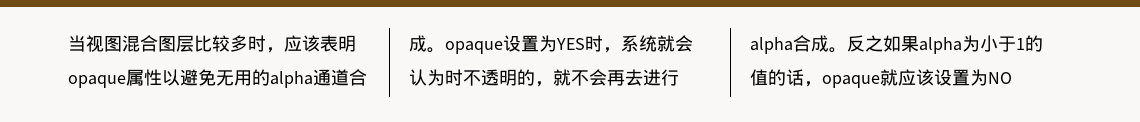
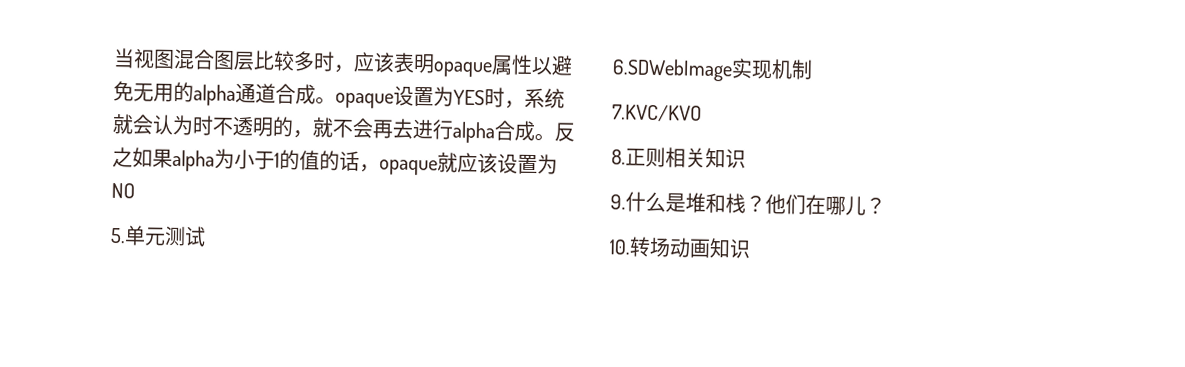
+ 5.单元测试
+ 6.SDWebImage实现机制
+ 7.KVC/KVO
+ 8.正则相关知识
+ 9.什么是堆和栈？他们在哪儿？
+ 10.转场动画知识

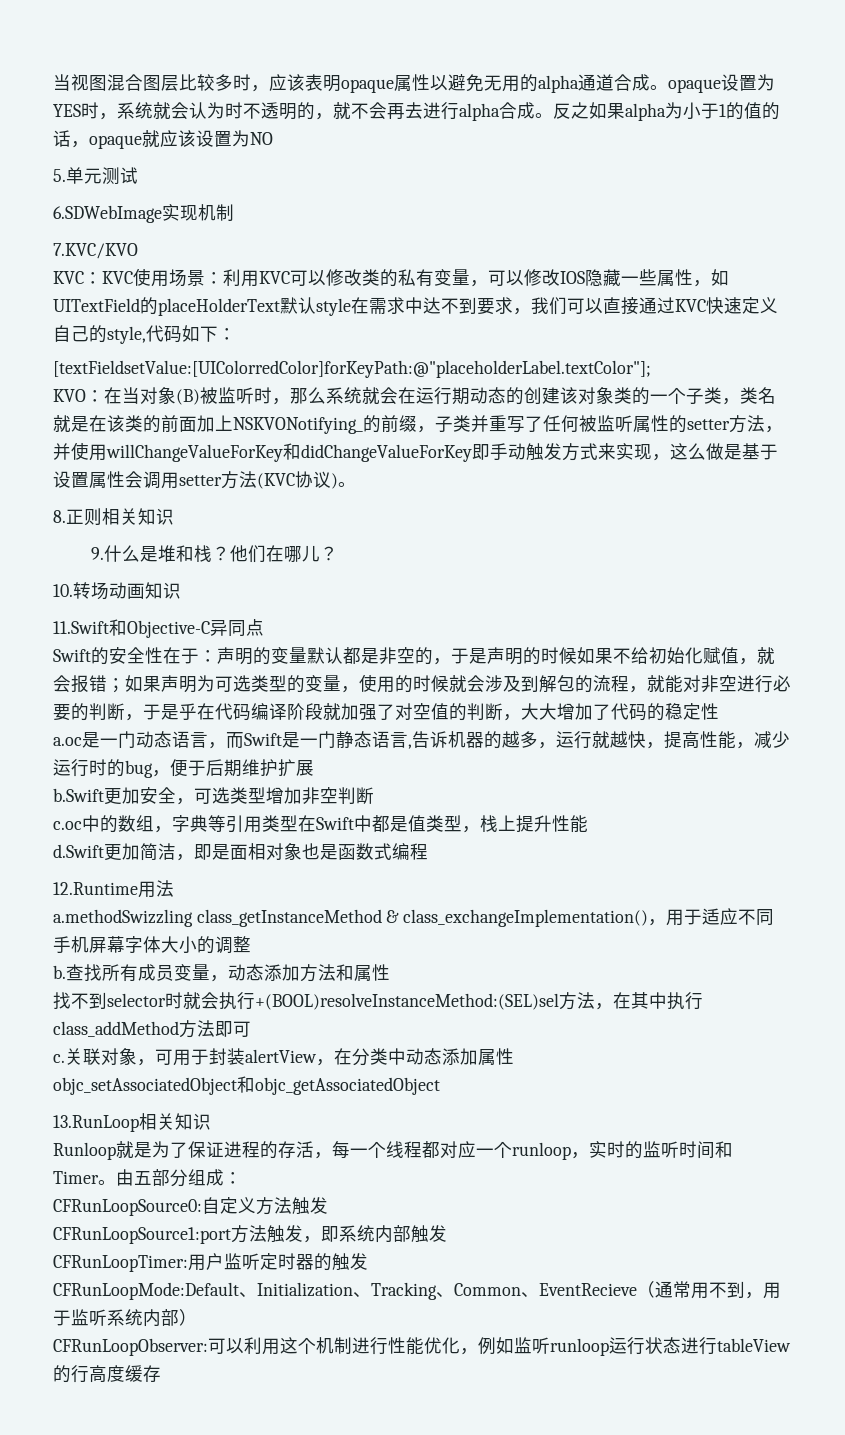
+ KVC：KVC使用场景：利用KVC可以修改类的私有变量，可以修改IOS隐藏一些属性，如UITextField的placeHolderText默认style在需求中达不到要求，我们可以直接通过KVC快速定义自己的style,代码如下：
+ [textFieldsetValue:[UIColorredColor]forKeyPath:@"placeholderLabel.textColor"];
+ KVO：在当对象(B)被监听时，那么系统就会在运行期动态的创建该对象类的一个子类，类名就是在该类的前面加上NSKVONotifying_的前缀，子类并重写了任何被监听属性的setter方法，并使用willChangeValueForKey和didChangeValueForKey即手动触发方式来实现，这么做是基于设置属性会调用setter方法(KVC协议)。
+ 11.Swift和Objective-C异同点
+ Swift的安全性在于：声明的变量默认都是非空的，于是声明的时候如果不给初始化赋值，就会报错；如果声明为可选类型的变量，使用的时候就会涉及到解包的流程，就能对非空进行必要的判断，于是乎在代码编译阶段就加强了对空值的判断，大大增加了代码的稳定性
+ a.oc是一门动态语言，而Swift是一门静态语言,告诉机器的越多，运行就越快，提高性能，减少运行时的bug，便于后期维护扩展
+ b.Swift更加安全，可选类型增加非空判断
+ c.oc中的数组，字典等引用类型在Swift中都是值类型，栈上提升性能
+ d.Swift更加简洁，即是面相对象也是函数式编程
+ 12.Runtime用法
+ a.methodSwizzling class_getInstanceMethod & class_exchangeImplementation()，用于适应不同手机屏幕字体大小的调整
+ b.查找所有成员变量，动态添加方法和属性
+ 找不到selector时就会执行+(BOOL)resolveInstanceMethod:(SEL)sel方法，在其中执行class_addMethod方法即可
+ c.关联对象，可用于封装alertView，在分类中动态添加属性
+ objc_setAssociatedObject和objc_getAssociatedObject
+ 13.RunLoop相关知识
+ Runloop就是为了保证进程的存活，每一个线程都对应一个runloop，实时的监听时间和Timer。由五部分组成：
+ CFRunLoopSource0:自定义方法触发
+ CFRunLoopSource1:port方法触发，即系统内部触发
+ CFRunLoopTimer:用户监听定时器的触发
+ CFRunLoopMode:Default、Initialization、Tracking、Common、EventRecieve（通常用不到，用于监听系统内部）
+ CFRunLoopObserver:可以利用这个机制进行性能优化，例如监听runloop运行状态进行tableView的行高度缓存

